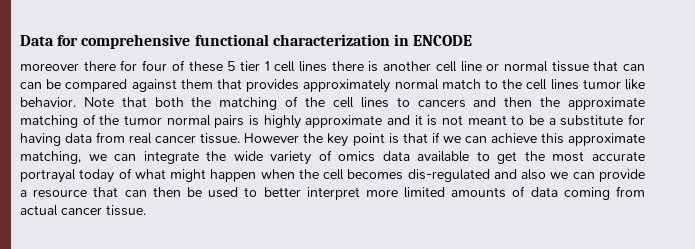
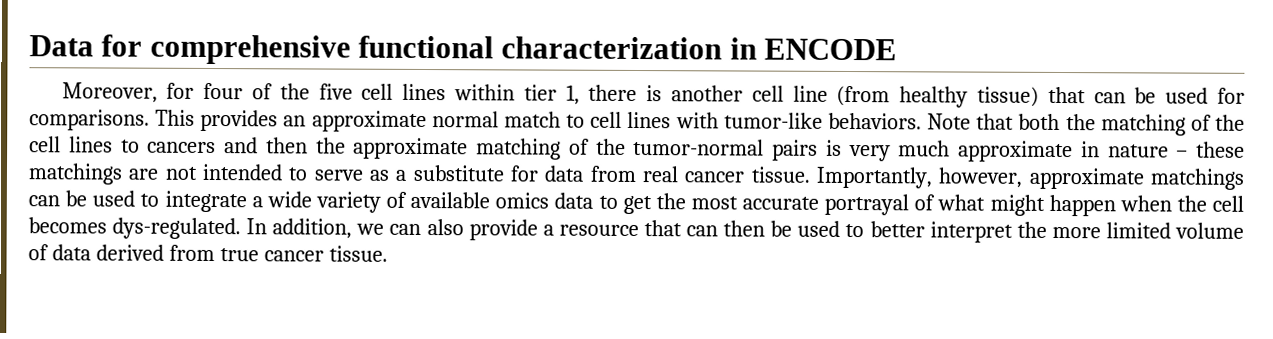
- moreover there for four of these 5 tier 1 cell lines there is another cell line or normal tissue that can can be compared against them that provides approximately normal match to the cell lines tumor like behavior.
+ Moreover, for four of the five cell lines within tier 1, there is another cell line (from healthy tissue) that can be used for comparisons. This provides an approximate normal match to cell lines with tumor-like behaviors.
- Note that both the matching of the cell lines to cancers and then the approximate matching of the tumor normal pairs is highly approximate and it is not meant to be a substitute for having data from real cancer tissue.
+ Note that both the matching of the cell lines to cancers and then the approximate matching of the tumor-normal pairs is very much approximate in nature – these matchings are not intended to serve as a substitute for data from real cancer tissue.
- However the key point is that if we can achieve this approximate matching, we can integrate the wide variety of omics data available to get the most accurate portrayal today of what might happen when the cell becomes dis-regulated and also we can provide a resource that can then be used to better interpret more limited amounts of data coming from actual cancer tissue.
+ Importantly, however, approximate matchings can be used to integrate a wide variety of available omics data to get the most accurate portrayal of what might happen when the cell becomes dys-regulated. In addition, we can also provide a resource that can then be used to better interpret the more limited volume of data derived from true cancer tissue.

